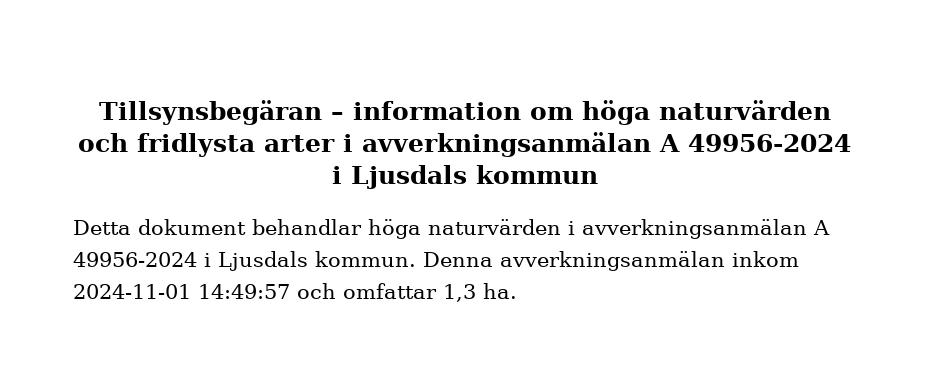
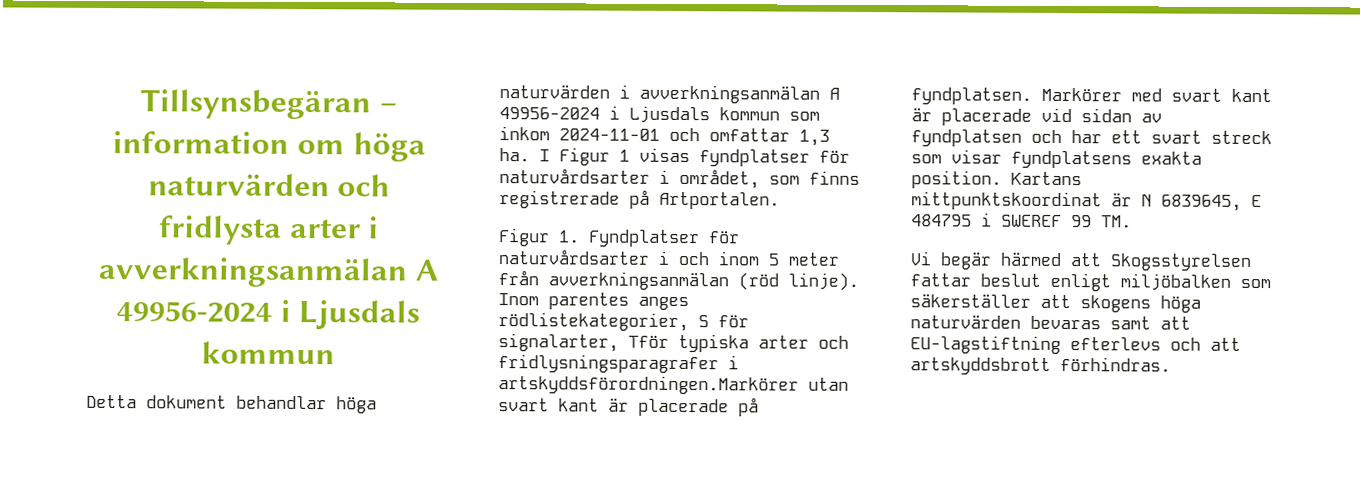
- Detta dokument behandlar höga naturvärden i avverkningsanmälan A 49956-2024 i Ljusdals kommun. Denna avverkningsanmälan inkom 2024-11-01 14:49:57 och omfattar 1,3 ha.
+ Detta dokument behandlar höga naturvärden i avverkningsanmälan A 49956-2024 i Ljusdals kommun som inkom 2024-11-01 och omfattar 1,3 ha.
+ I Figur 1 visas fyndplatser för naturvårdsarter i området, som finns registrerade på Artportalen.
+ Figur 1. Fyndplatser för naturvårdsarter i och inom 5 meter från avverkningsanmälan (röd linje). Inom parentes anges rödlistekategorier, S för signalarter, Tför typiska arter och fridlysningsparagrafer i artskyddsförordningen.Markörer utan svart kant är placerade på fyndplatsen. Markörer med svart kant är placerade vid sidan av fyndplatsen och har ett svart streck som visar fyndplatsens exakta position. Kartans mittpunktskoordinat är N 6839645, E 484795 i SWEREF 99 TM.
+ Vi begär härmed att Skogsstyrelsen fattar beslut enligt miljöbalken som säkerställer att skogens höga naturvärden bevaras samt att EU-lagstiftning efterlevs och att artskyddsbrott förhindras.

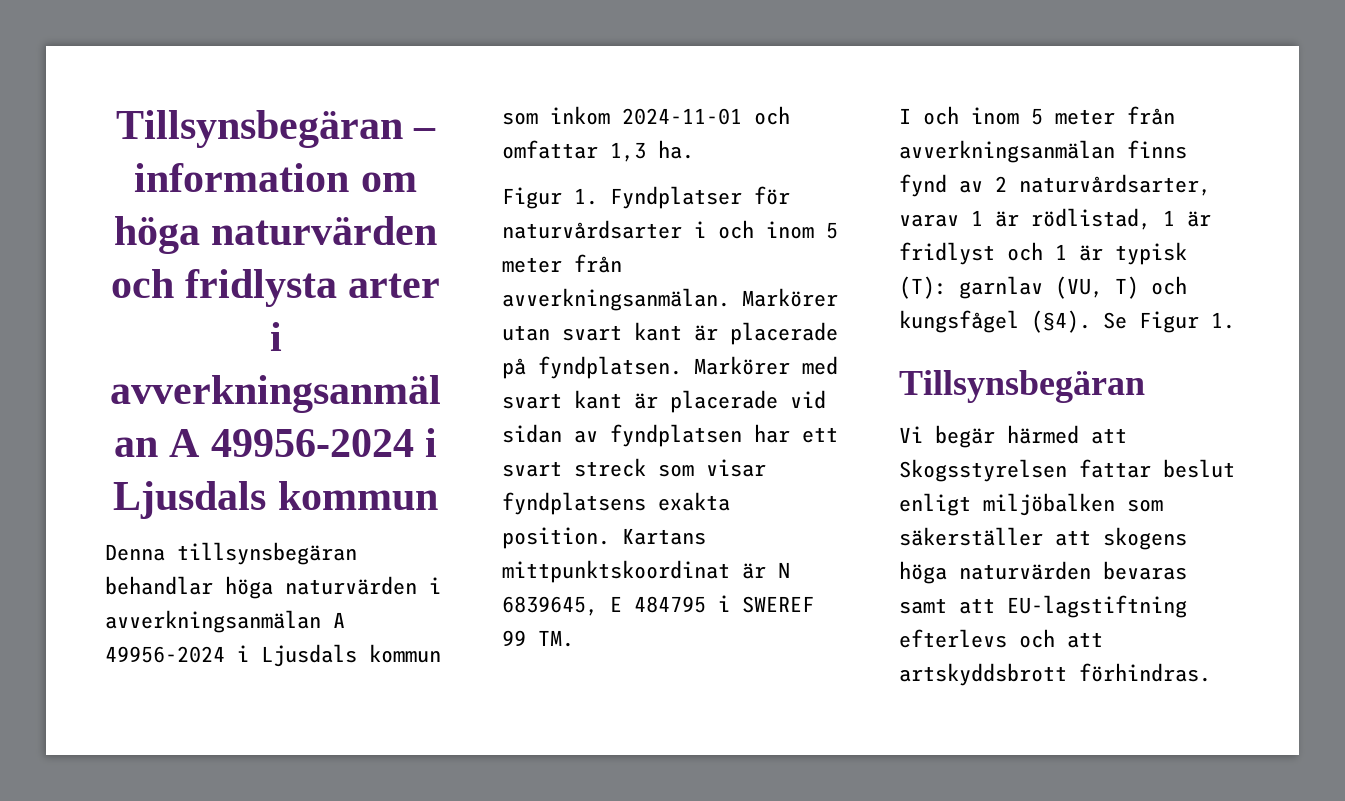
- Detta dokument behandlar höga naturvärden i avverkningsanmälan A 49956-2024 i Ljusdals kommun som inkom 2024-11-01 och omfattar 1,3 ha. I Figur 1 visas fyndplatser för naturvårdsarter i området, som finns registrerade på Artportalen.
+ Denna tillsynsbegäran behandlar höga naturvärden i avverkningsanmälan A 49956-2024 i Ljusdals kommun som inkom 2024-11-01 och omfattar 1,3 ha.
- Figur 1. Fyndplatser för naturvårdsarter i och inom 5 meter från avverkningsanmälan (röd linje). Inom parentes anges rödlistekategorier, S för signalarter, Tför typiska arter och fridlysningsparagrafer i artskyddsförordningen.Markörer utan svart kant är placerade på fyndplatsen.
+ Figur 1. Fyndplatser för naturvårdsarter i och inom 5 meter från avverkningsanmälan. Markörer utan svart kant är placerade på fyndplatsen.
- Markörer med svart kant är placerade vid sidan av fyndplatsen och har ett svart streck som visar fyndplatsens exakta position.
+ Markörer med svart kant är placerade vid sidan av fyndplatsen har ett svart streck som visar fyndplatsens exakta position.
+ I och inom 5 meter från avverkningsanmälan finns fynd av 2 naturvårdsarter, varav 1 är rödlistad, 1 är fridlyst och 1 är typisk (T): garnlav (VU, T) och kungsfågel (§4). Se Figur 1.
+ Tillsynsbegäran

